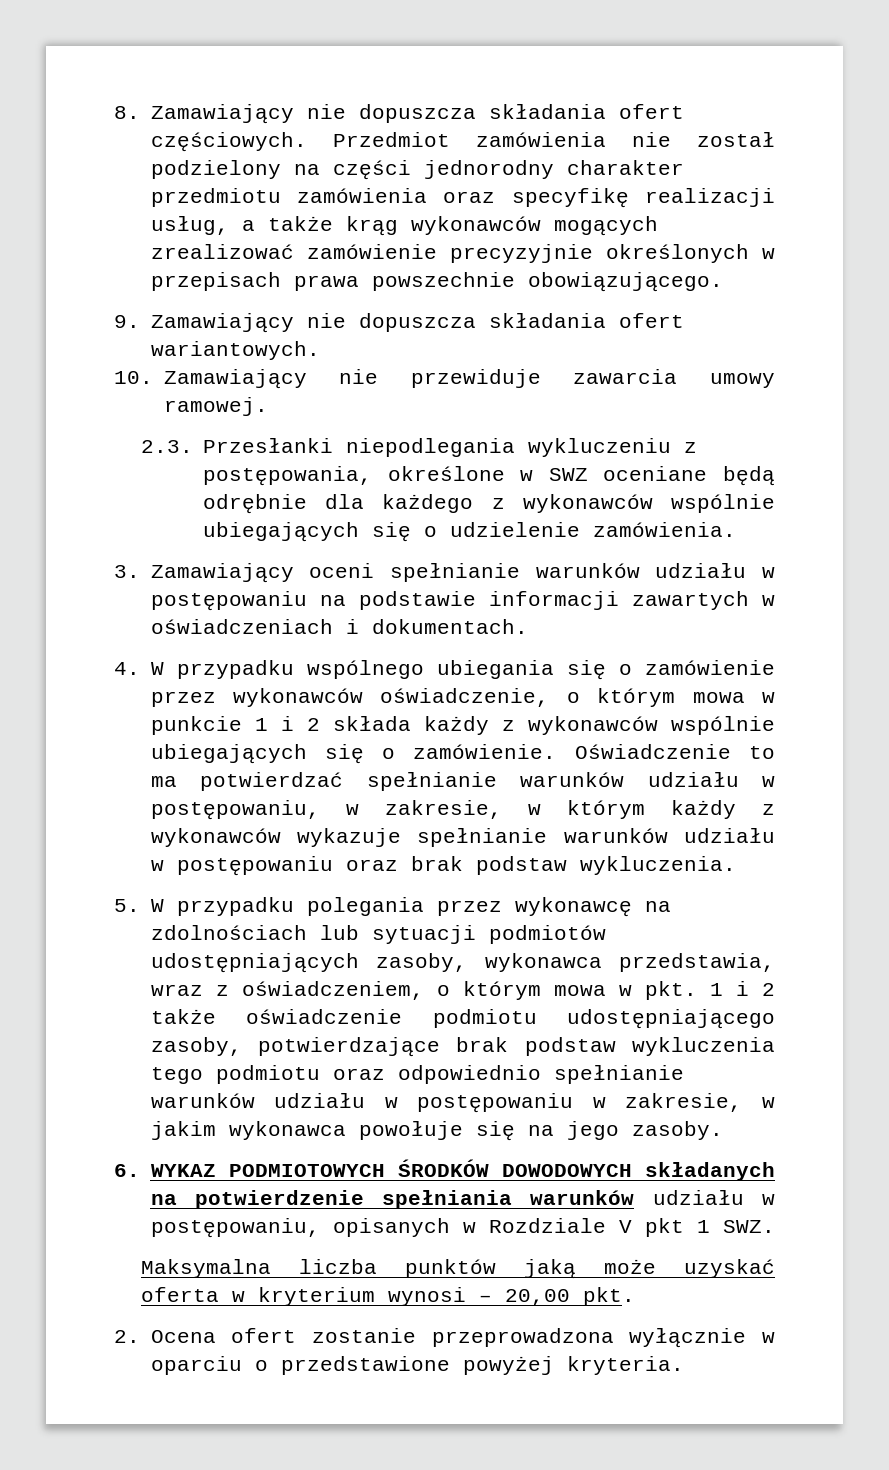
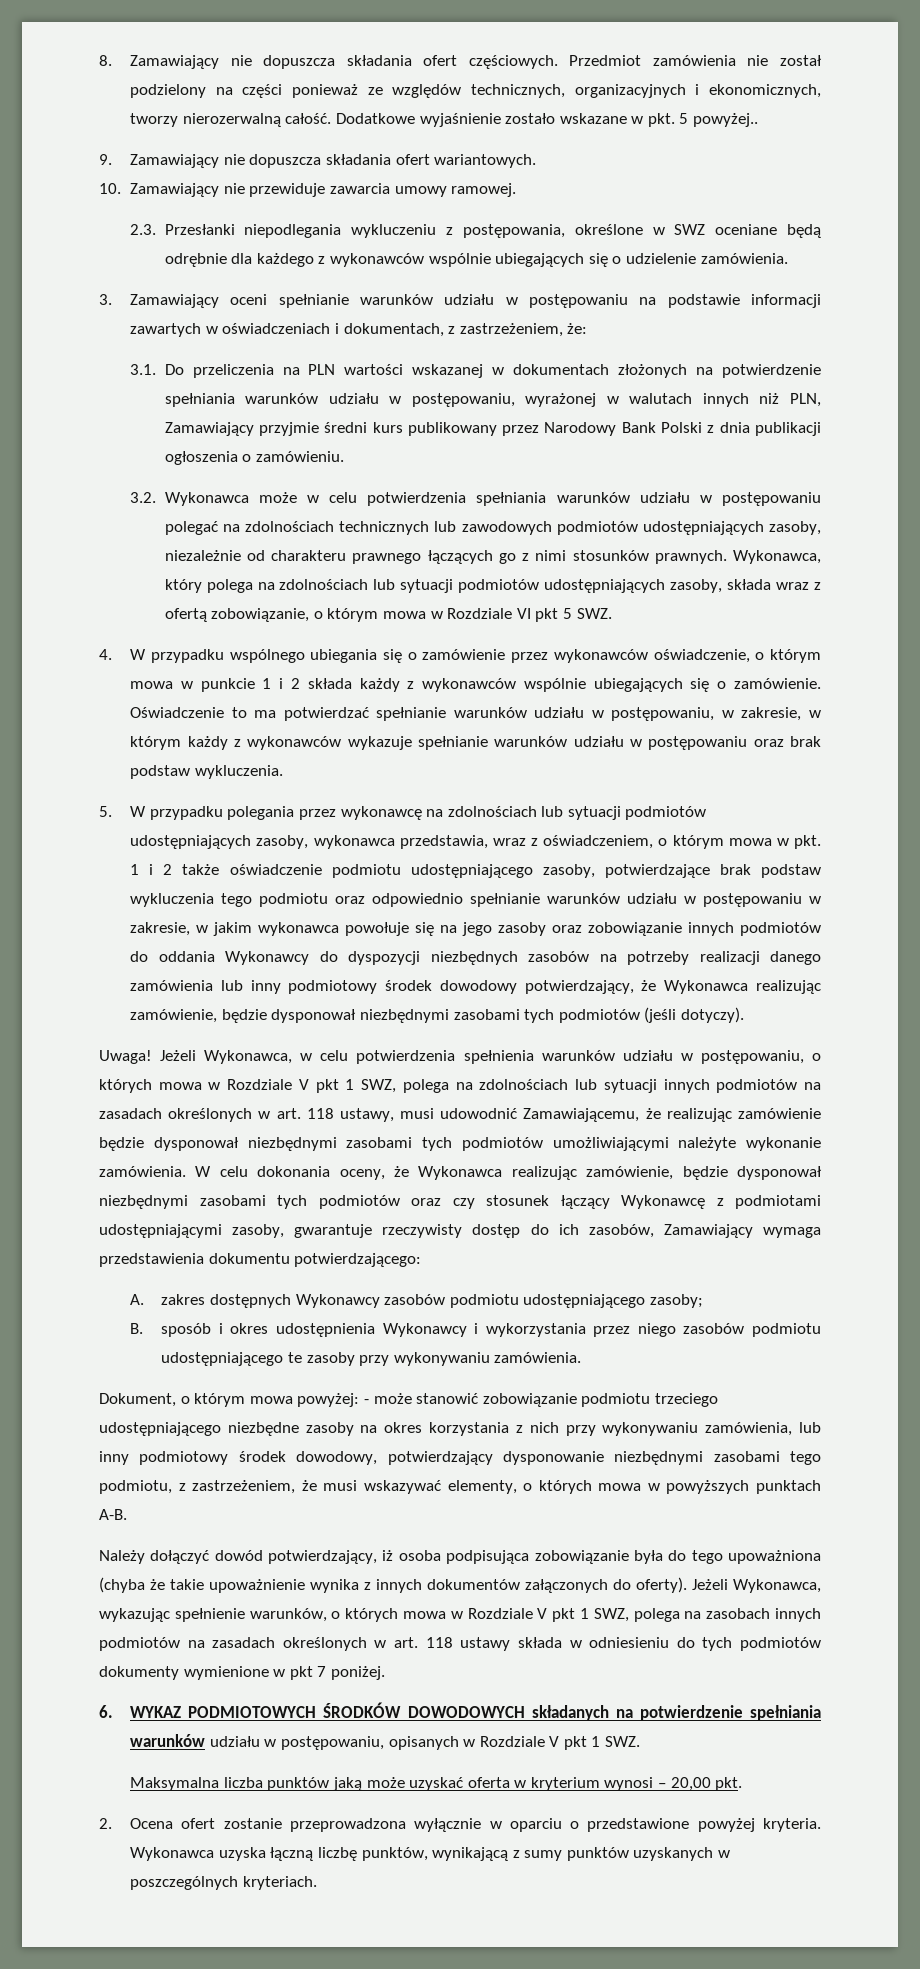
- Przedmiot zamówienia nie został podzielony na części jednorodny charakter przedmiotu zamówienia oraz specyfikę realizacji usług, a także krąg wykonawców mogących zrealizować zamówienie precyzyjnie określonych w przepisach prawa powszechnie obowiązującego.
+ Przedmiot zamówienia nie został podzielony na części ponieważ ze względów technicznych, organizacyjnych i ekonomicznych, tworzy nierozerwalną całość. Dodatkowe wyjaśnienie zostało wskazane w pkt. 5 powyżej..
- 3. Zamawiający oceni spełnianie warunków udziału w postępowaniu na podstawie informacji zawartych w oświadczeniach i dokumentach.
+ 3. Zamawiający oceni spełnianie warunków udziału w postępowaniu na podstawie informacji zawartych w oświadczeniach i dokumentach, z zastrzeżeniem, że:
+ 3.1. Do przeliczenia na PLN wartości wskazanej w dokumentach złożonych na potwierdzenie spełniania warunków udziału w postępowaniu, wyrażonej w walutach innych niż PLN, Zamawiający przyjmie średni kurs publikowany przez Narodowy Bank Polski z dnia publikacji ogłoszenia o zamówieniu.
+ 3.2. Wykonawca może w celu potwierdzenia spełniania warunków udziału w postępowaniu polegać na zdolnościach technicznych lub zawodowych podmiotów udostępniających zasoby, niezależnie od charakteru prawnego łączących go z nimi stosunków prawnych. Wykonawca, który polega na zdolnościach lub sytuacji podmiotów udostępniających zasoby, składa wraz z ofertą zobowiązanie, o którym mowa w Rozdziale VI pkt 5 SWZ.
- 5. W przypadku polegania przez wykonawcę na zdolnościach lub sytuacji podmiotów udostępniających zasoby, wykonawca przedstawia, wraz z oświadczeniem, o którym mowa w pkt. 1 i 2 także oświadczenie podmiotu udostępniającego zasoby, potwierdzające brak podstaw wykluczenia tego podmiotu oraz odpowiednio spełnianie warunków udziału w postępowaniu w zakresie, w jakim wykonawca powołuje się na jego zasoby.
+ 5. W przypadku polegania przez wykonawcę na zdolnościach lub sytuacji podmiotów udostępniających zasoby, wykonawca przedstawia, wraz z oświadczeniem, o którym mowa w pkt. 1 i 2 także oświadczenie podmiotu udostępniającego zasoby, potwierdzające brak podstaw wykluczenia tego podmiotu oraz odpowiednio spełnianie warunków udziału w postępowaniu w zakresie, w jakim wykonawca powołuje się na jego zasoby oraz zobowiązanie innych podmiotów do oddania Wykonawcy do dyspozycji niezbędnych zasobów na potrzeby realizacji danego zamówienia lub inny podmiotowy środek dowodowy potwierdzający, że Wykonawca realizując zamówienie, będzie dysponował niezbędnymi zasobami tych podmiotów (jeśli dotyczy).
+ Uwaga! Jeżeli Wykonawca, w celu potwierdzenia spełnienia warunków udziału w postępowaniu, o których mowa w Rozdziale V pkt 1 SWZ, polega na zdolnościach lub sytuacji innych podmiotów na zasadach określonych w art. 118 ustawy, musi udowodnić Zamawiającemu, że realizując zamówienie będzie dysponował niezbędnymi zasobami tych podmiotów umożliwiającymi należyte wykonanie zamówienia. W celu dokonania oceny, że Wykonawca realizując zamówienie, będzie dysponował niezbędnymi zasobami tych podmiotów oraz czy stosunek łączący Wykonawcę z podmiotami udostępniającymi zasoby, gwarantuje rzeczywisty dostęp do ich zasobów, Zamawiający wymaga przedstawienia dokumentu potwierdzającego:
+ A. zakres dostępnych Wykonawcy zasobów podmiotu udostępniającego zasoby;
+ B. sposób i okres udostępnienia Wykonawcy i wykorzystania przez niego zasobów podmiotu udostępniającego te zasoby przy wykonywaniu zamówienia.
+ Dokument, o którym mowa powyżej: - może stanowić zobowiązanie podmiotu trzeciego udostępniającego niezbędne zasoby na okres korzystania z nich przy wykonywaniu zamówienia, lub inny podmiotowy środek dowodowy, potwierdzający dysponowanie niezbędnymi zasobami tego podmiotu, z zastrzeżeniem, że musi wskazywać elementy, o których mowa w powyższych punktach A-B.
+ Należy dołączyć dowód potwierdzający, iż osoba podpisująca zobowiązanie była do tego upoważniona (chyba że takie upoważnienie wynika z innych dokumentów załączonych do oferty). Jeżeli Wykonawca, wykazując spełnienie warunków, o których mowa w Rozdziale V pkt 1 SWZ, polega na zasobach innych podmiotów na zasadach określonych w art. 118 ustawy składa w odniesieniu do tych podmiotów dokumenty wymienione w pkt 7 poniżej.
+ Wykonawca uzyska łączną liczbę punktów, wynikającą z sumy punktów uzyskanych w poszczególnych kryteriach.

